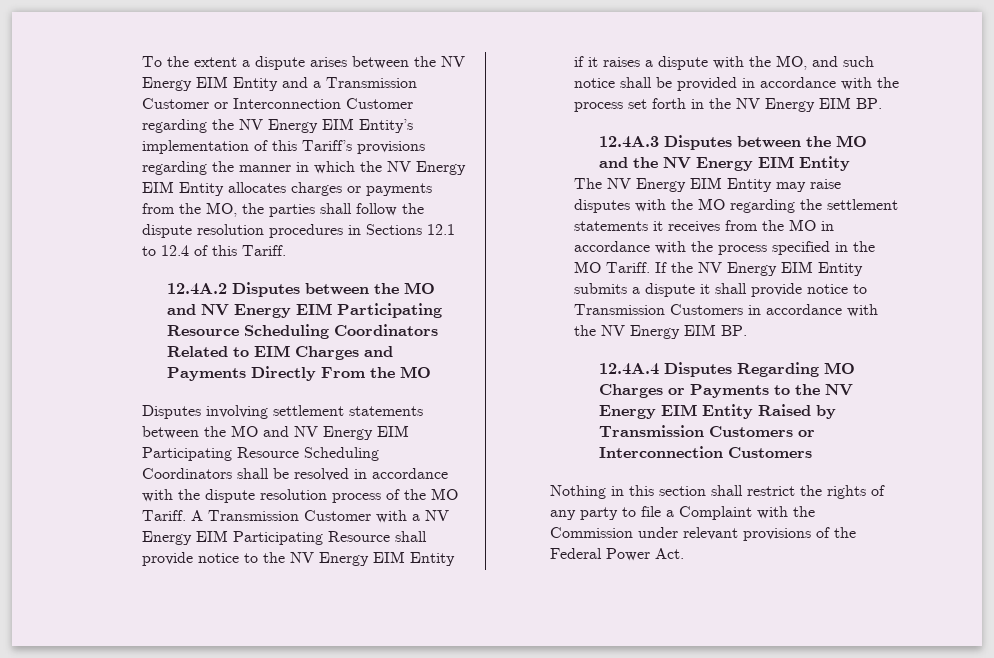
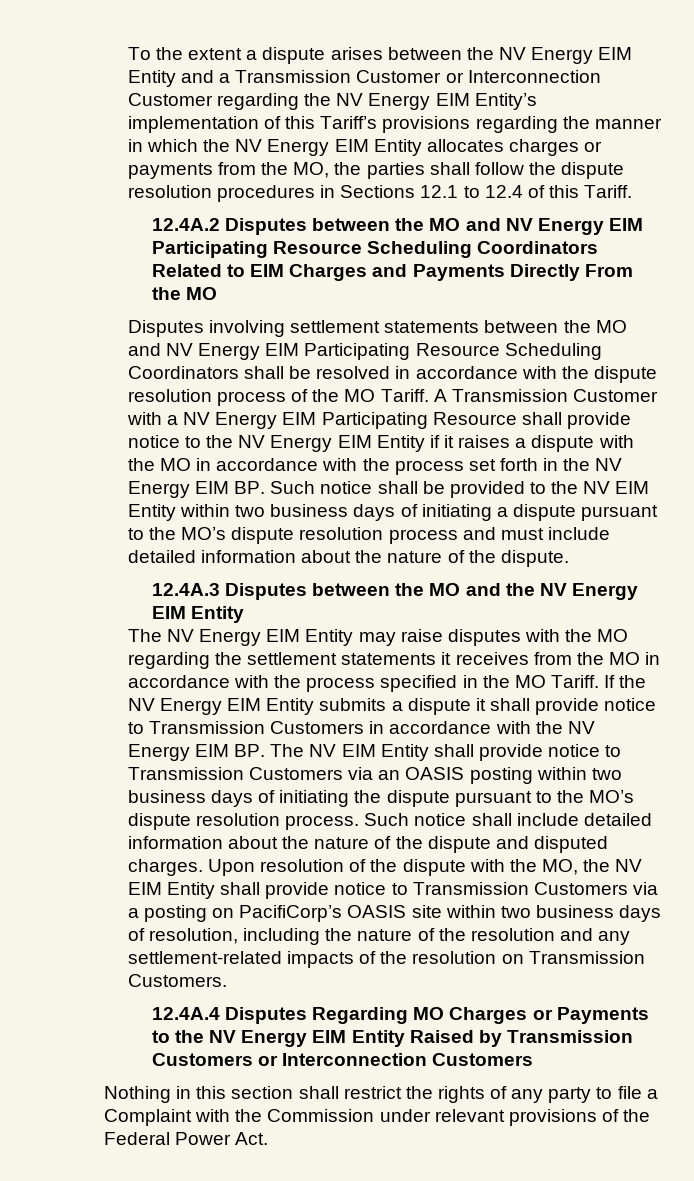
- A Transmission Customer with a NV Energy EIM Participating Resource shall provide notice to the NV Energy EIM Entity if it raises a dispute with the MO, and such notice shall be provided in accordance with the process set forth in the NV Energy EIM BP.
+ A Transmission Customer with a NV Energy EIM Participating Resource shall provide notice to the NV Energy EIM Entity if it raises a dispute with the MO in accordance with the process set forth in the NV Energy EIM BP. Such notice shall be provided to the NV EIM Entity within two business days of initiating a dispute pursuant to the MO’s dispute resolution process and must include detailed information about the nature of the dispute.
- If the NV Energy EIM Entity submits a dispute it shall provide notice to Transmission Customers in accordance with the NV Energy EIM BP.
+ If the NV Energy EIM Entity submits a dispute it shall provide notice to Transmission Customers in accordance with the NV Energy EIM BP. The NV EIM Entity shall provide notice to Transmission Customers via an OASIS posting within two business days of initiating the dispute pursuant to the MO’s dispute resolution process. Such notice shall include detailed information about the nature of the dispute and disputed charges. Upon resolution of the dispute with the MO, the NV EIM Entity shall provide notice to Transmission Customers via a posting on PacifiCorp’s OASIS site within two business days of resolution, including the nature of the resolution and any settlement-related impacts of the resolution on Transmission Customers.

